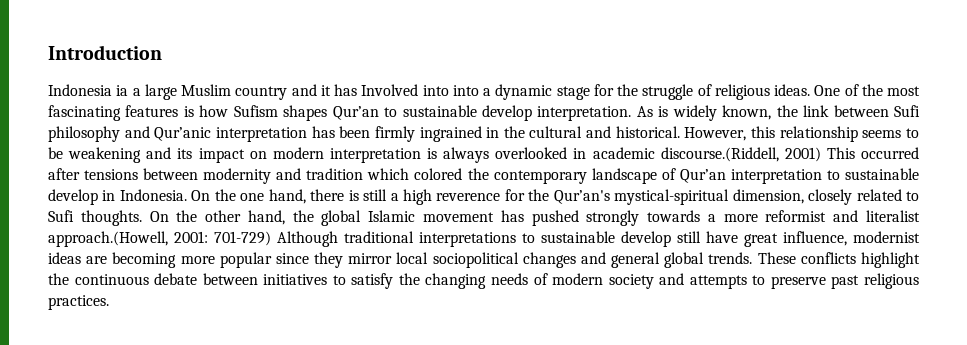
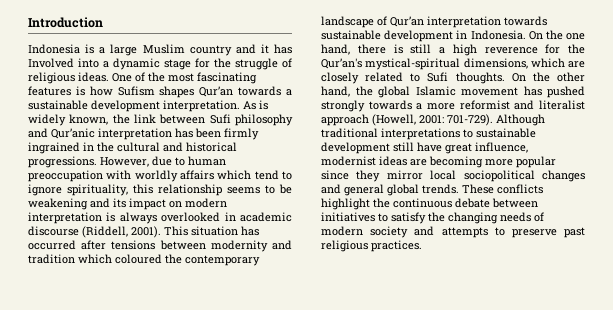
- Indonesia ia a large Muslim country and it has Involved into into a dynamic stage for the struggle of religious ideas.
+ Indonesia is a large Muslim country and it has Involved into a dynamic stage for the struggle of religious ideas.
- One of the most fascinating features is how Sufism shapes Qur’an to sustainable develop interpretation.
+ One of the most fascinating features is how Sufism shapes Qur’an towards a sustainable development interpretation.
- As is widely known, the link between Sufi philosophy and Qur’anic interpretation has been firmly ingrained in the cultural and historical. However, this relationship seems to be weakening and its impact on modern interpretation is always overlooked in academic discourse.(Riddell, 2001) This occurred after tensions between modernity and tradition which colored the contemporary landscape of Qur’an interpretation to sustainable develop in Indonesia.
+ As is widely known, the link between Sufi philosophy and Qur’anic interpretation has been firmly ingrained in the cultural and historical progressions. However, due to human preoccupation with worldly affairs which tend to ignore spirituality, this relationship seems to be weakening and its impact on modern interpretation is always overlooked in academic discourse (Riddell, 2001). This situation has occurred after tensions between modernity and tradition which coloured the contemporary landscape of Qur’an interpretation towards sustainable development in Indonesia.
- On the one hand, there is still a high reverence for the Qur’an's mystical-spiritual dimension, closely related to Sufi thoughts.
+ On the one hand, there is still a high reverence for the Qur’an's mystical-spiritual dimensions, which are closely related to Sufi thoughts.
- On the other hand, the global Islamic movement has pushed strongly towards a more reformist and literalist approach.(Howell, 2001: 701-729) Although traditional interpretations to sustainable develop still have great influence, modernist ideas are becoming more popular since they mirror local sociopolitical changes and general global trends.
+ On the other hand, the global Islamic movement has pushed strongly towards a more reformist and literalist approach (Howell, 2001: 701-729). Although traditional interpretations to sustainable development still have great influence, modernist ideas are becoming more popular since they mirror local sociopolitical changes and general global trends.

